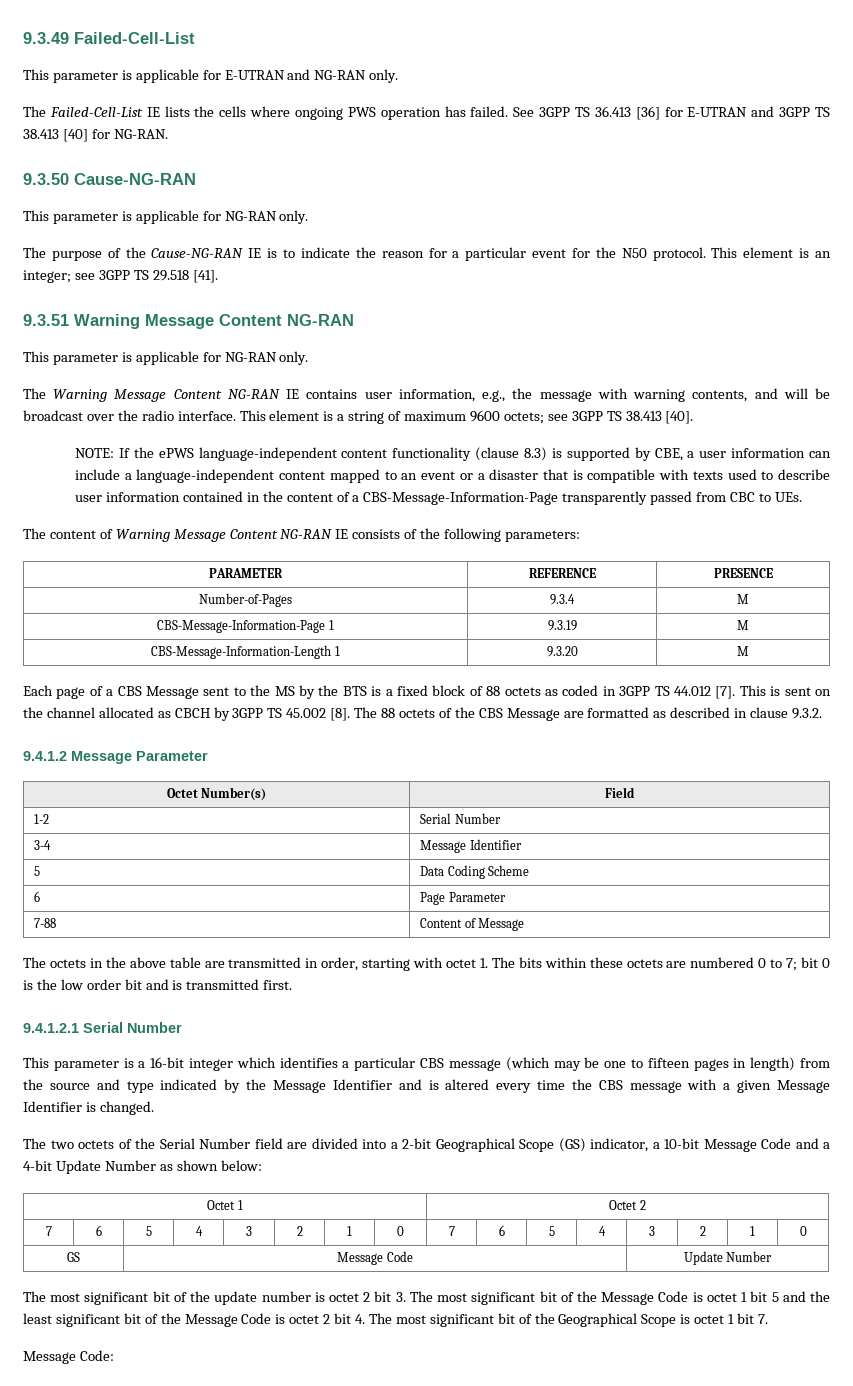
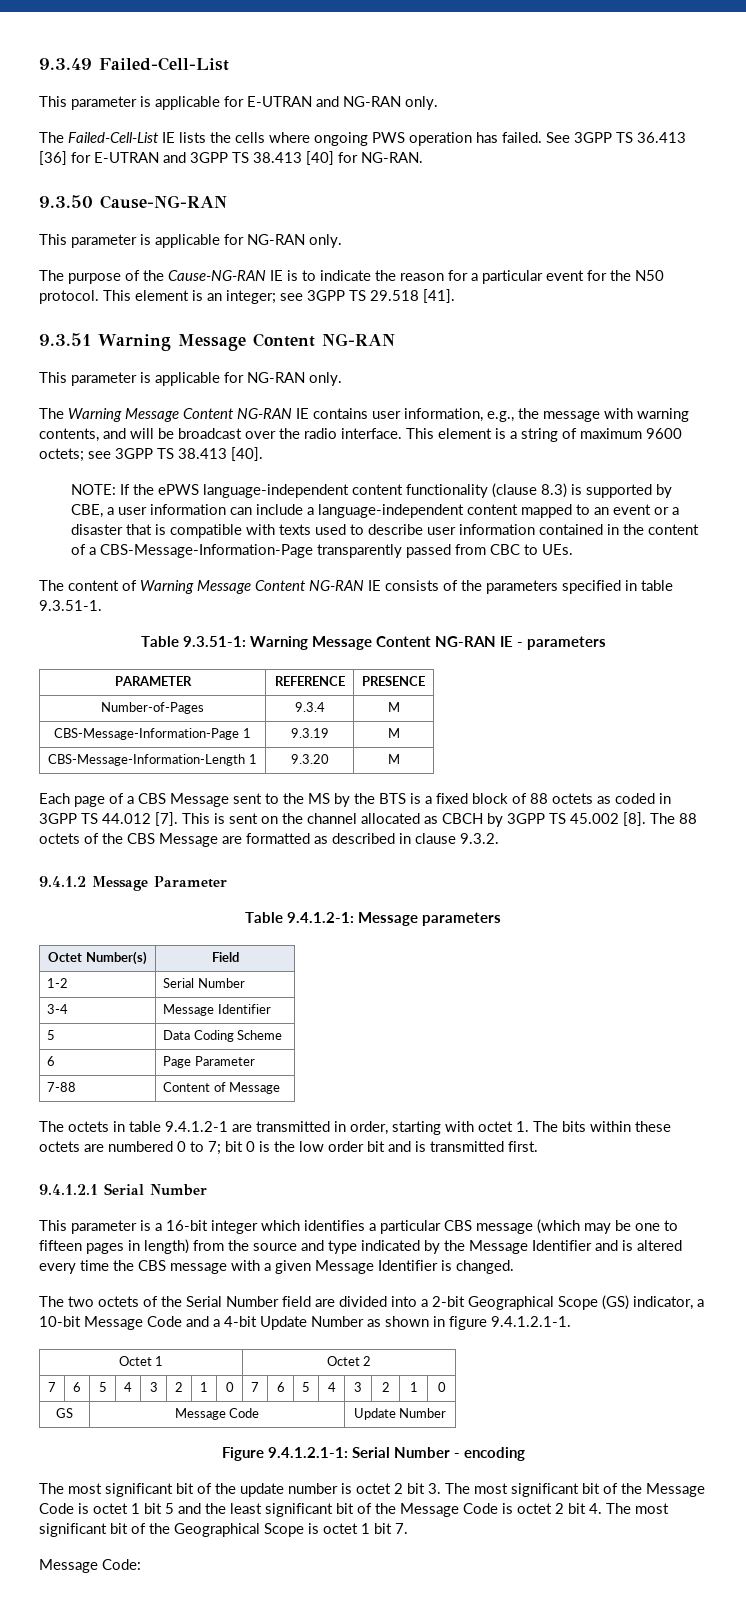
- The content of Warning Message Content NG-RAN IE consists of the following parameters:
+ The content of Warning Message Content NG-RAN IE consists of the parameters specified in table 9.3.51-1.
+ Table 9.3.51-1: Warning Message Content NG-RAN IE - parameters
+ Table 9.4.1.2-1: Message parameters
- The octets in the above table are transmitted in order, starting with octet 1. The bits within these octets are numbered 0 to 7; bit 0 is the low order bit and is transmitted first.
+ The octets in table 9.4.1.2-1 are transmitted in order, starting with octet 1. The bits within these octets are numbered 0 to 7; bit 0 is the low order bit and is transmitted first.
- The two octets of the Serial Number field are divided into a 2-bit Geographical Scope (GS) indicator, a 10-bit Message Code and a 4-bit Update Number as shown below:
+ The two octets of the Serial Number field are divided into a 2-bit Geographical Scope (GS) indicator, a 10-bit Message Code and a 4-bit Update Number as shown in figure 9.4.1.2.1-1.
+ Figure 9.4.1.2.1-1: Serial Number - encoding

